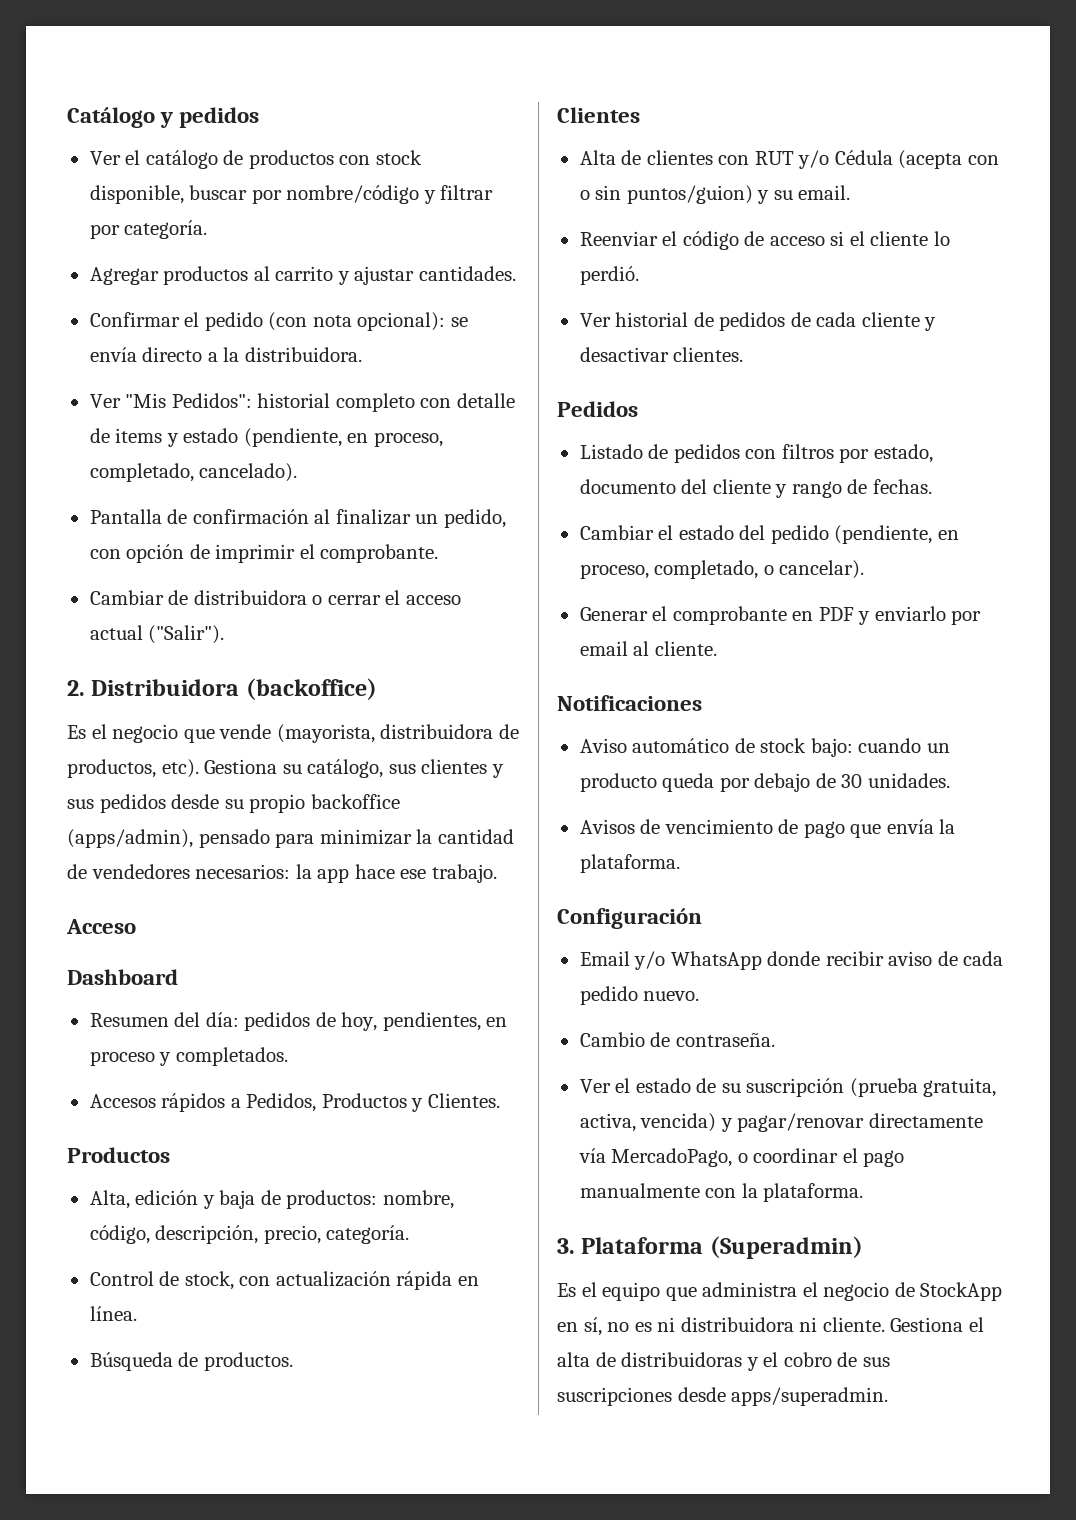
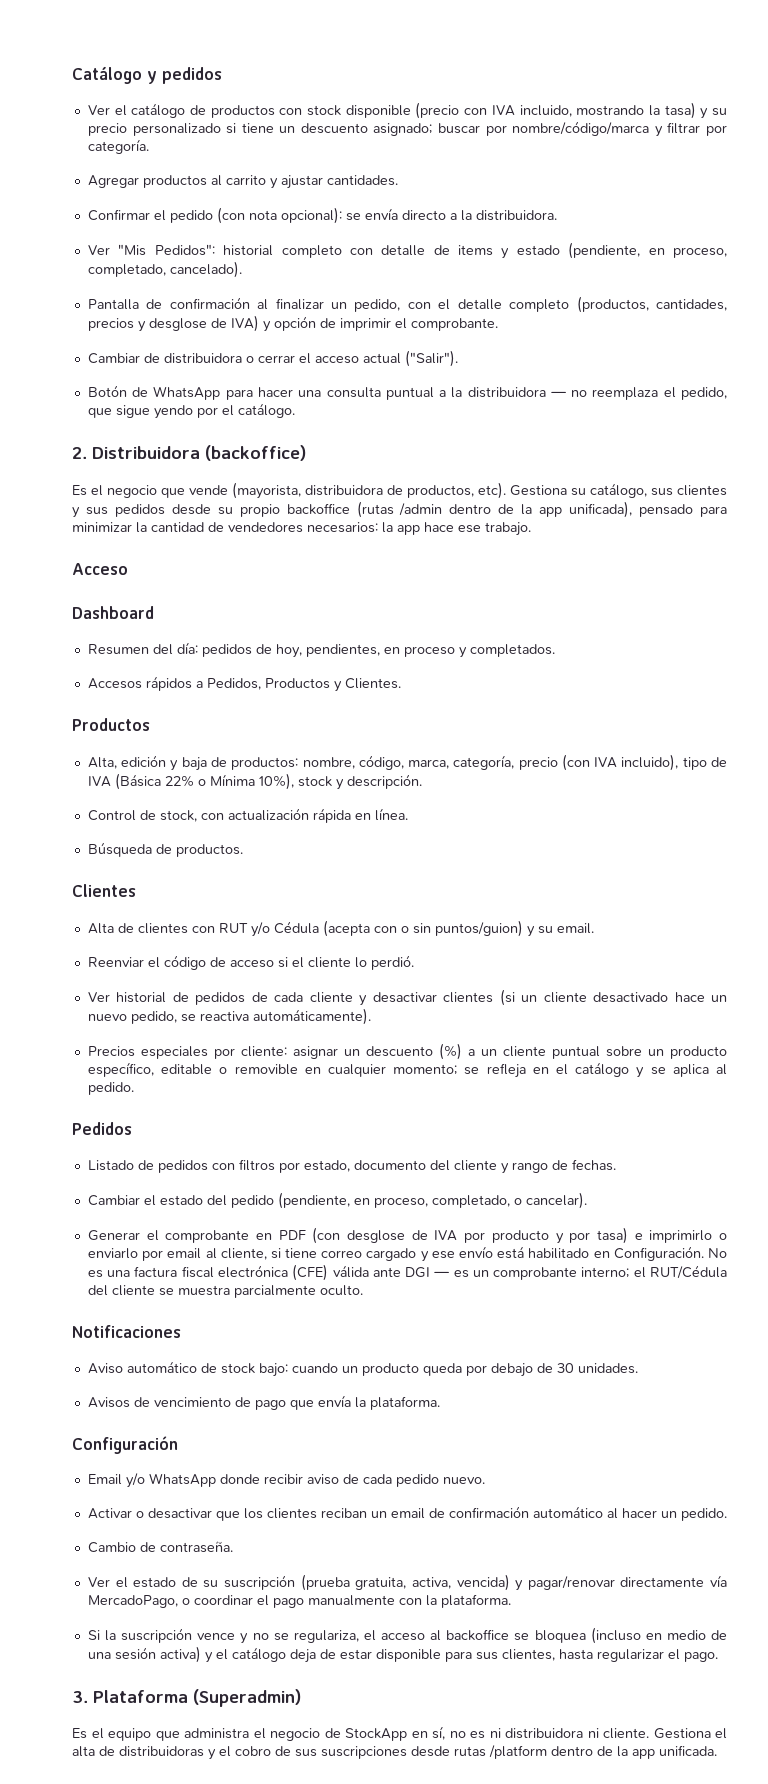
- Ver el catálogo de productos con stock disponible, buscar por nombre/código y filtrar por categoría.
+ Ver el catálogo de productos con stock disponible (precio con IVA incluido, mostrando la tasa) y su precio personalizado si tiene un descuento asignado; buscar por nombre/código/marca y filtrar por categoría.
- Pantalla de confirmación al finalizar un pedido, con opción de imprimir el comprobante.
+ Pantalla de confirmación al finalizar un pedido, con el detalle completo (productos, cantidades, precios y desglose de IVA) y opción de imprimir el comprobante.
+ Botón de WhatsApp para hacer una consulta puntual a la distribuidora — no reemplaza el pedido, que sigue yendo por el catálogo.
- Gestiona su catálogo, sus clientes y sus pedidos desde su propio backoffice (apps/admin), pensado para minimizar la cantidad de vendedores necesarios: la app hace ese trabajo.
+ Gestiona su catálogo, sus clientes y sus pedidos desde su propio backoffice (rutas /admin dentro de la app unificada), pensado para minimizar la cantidad de vendedores necesarios: la app hace ese trabajo.
- Alta, edición y baja de productos: nombre, código, descripción, precio, categoría.
+ Alta, edición y baja de productos: nombre, código, marca, categoría, precio (con IVA incluido), tipo de IVA (Básica 22% o Mínima 10%), stock y descripción.
- Ver historial de pedidos de cada cliente y desactivar clientes.
+ Ver historial de pedidos de cada cliente y desactivar clientes (si un cliente desactivado hace un nuevo pedido, se reactiva automáticamente).
+ Precios especiales por cliente: asignar un descuento (%) a un cliente puntual sobre un producto específico, editable o removible en cualquier momento; se refleja en el catálogo y se aplica al pedido.
- Generar el comprobante en PDF y enviarlo por email al cliente.
+ Generar el comprobante en PDF (con desglose de IVA por producto y por tasa) e imprimirlo o enviarlo por email al cliente, si tiene correo cargado y ese envío está habilitado en Configuración. No es una factura fiscal electrónica (CFE) válida ante DGI — es un comprobante interno; el RUT/Cédula del cliente se muestra parcialmente oculto.
+ Activar o desactivar que los clientes reciban un email de confirmación automático al hacer un pedido.
+ Si la suscripción vence y no se regulariza, el acceso al backoffice se bloquea (incluso en medio de una sesión activa) y el catálogo deja de estar disponible para sus clientes, hasta regularizar el pago.
- Gestiona el alta de distribuidoras y el cobro de sus suscripciones desde apps/superadmin.
+ Gestiona el alta de distribuidoras y el cobro de sus suscripciones desde rutas /platform dentro de la app unificada.

